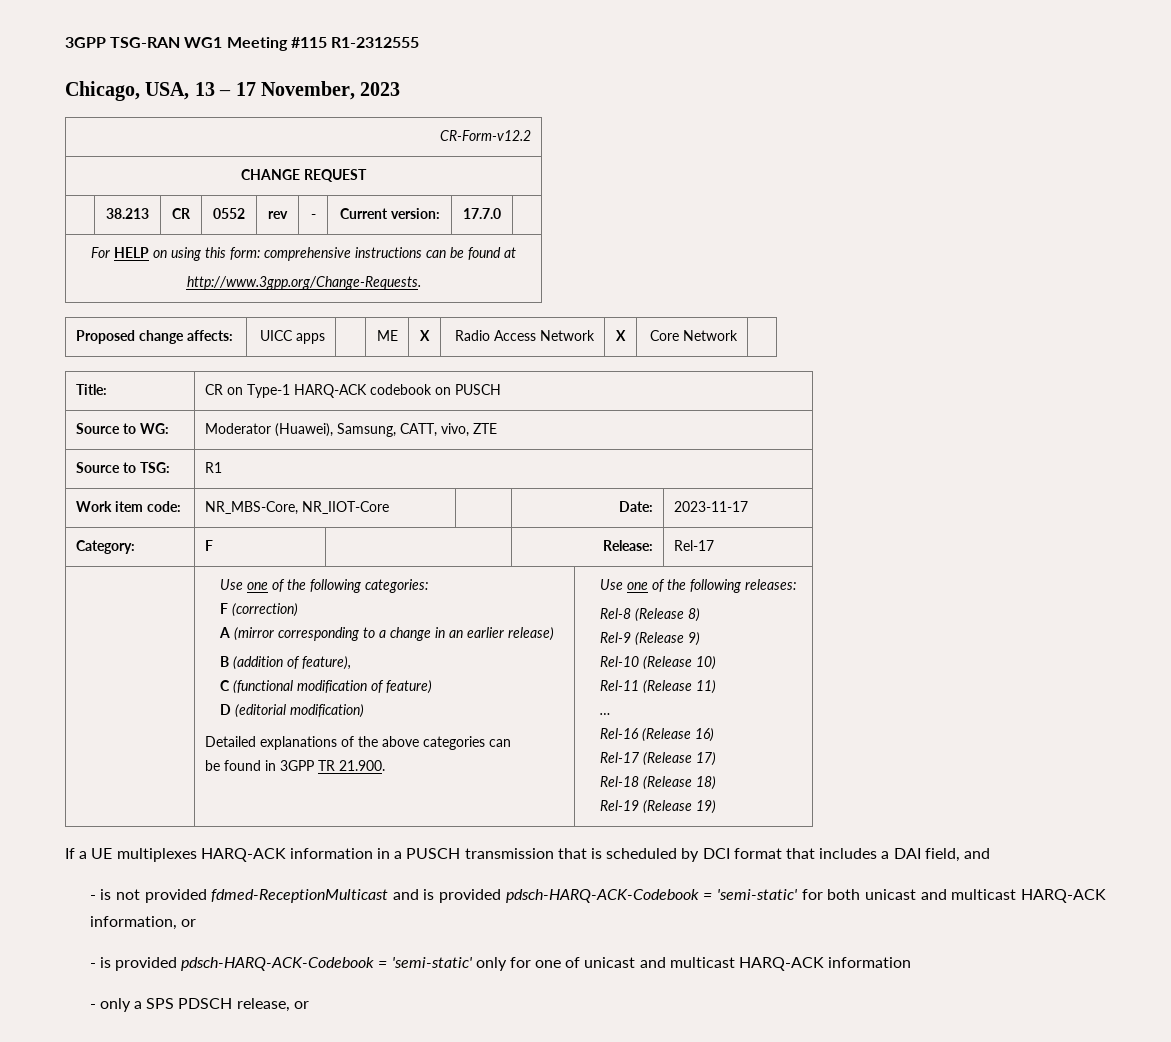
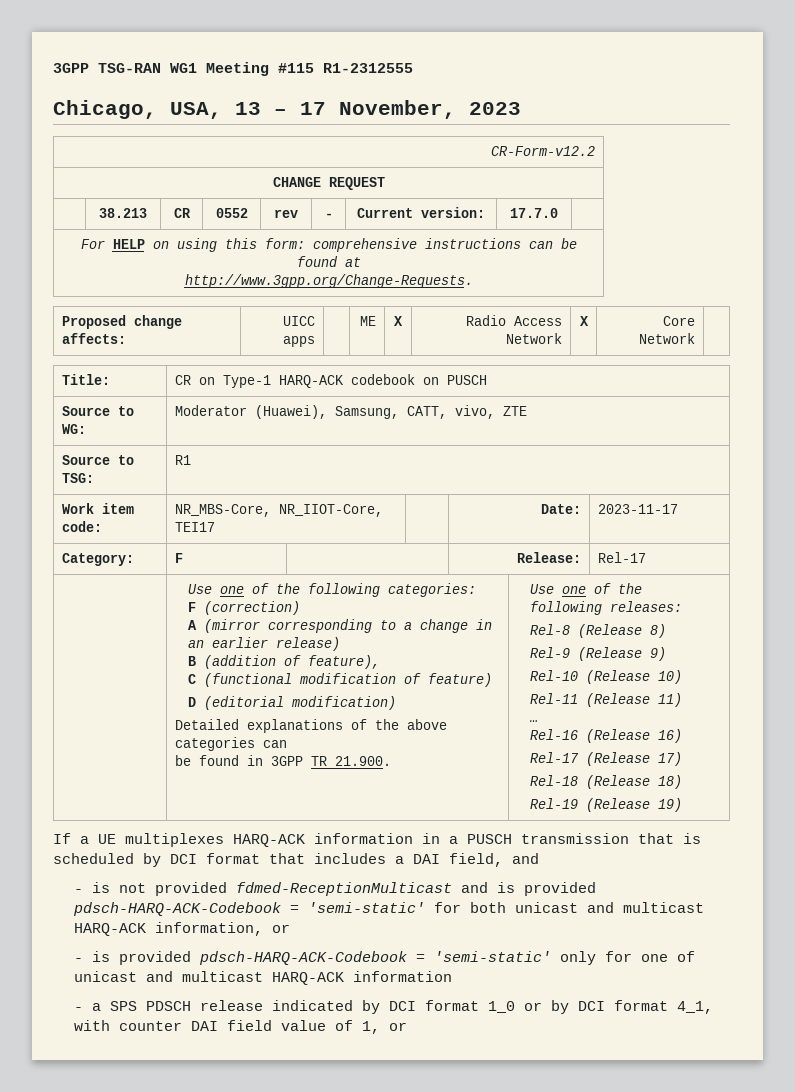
- Work item code: | NR_MBS-Core, NR_IIOT-Core | | Date: | 2023-11-17
+ Work item code: | NR_MBS-Core, NR_IIOT-Core, TEI17 | | Date: | 2023-11-17
- - only a SPS PDSCH release, or
+ - a SPS PDSCH release indicated by DCI format 1_0 or by DCI format 4_1, with counter DAI field value of 1, or

